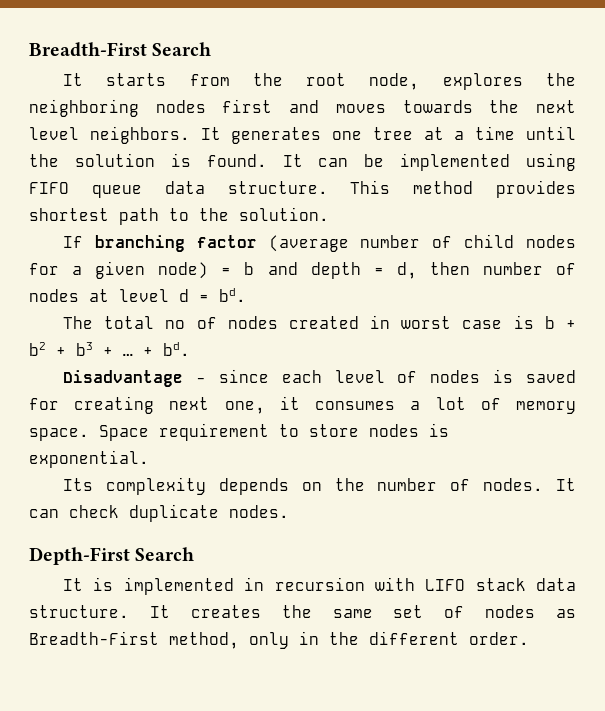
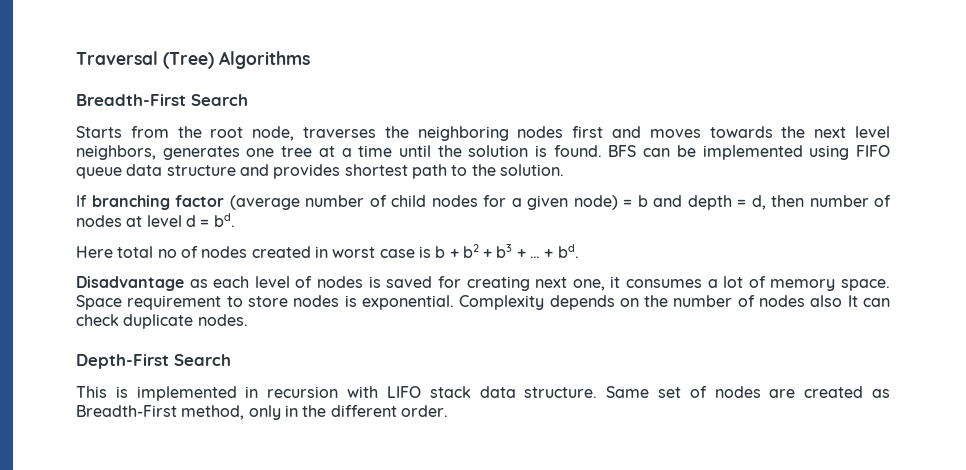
+ Traversal (Tree) Algorithms
- It starts from the root node, explores the neighboring nodes first and moves towards the next level neighbors. It generates one tree at a time until the solution is found.
+ Starts from the root node, traverses the neighboring nodes first and moves towards the next level neighbors, generates one tree at a time until the solution is found.
- It can be implemented using FIFO queue data structure. This method provides shortest path to the solution.
+ BFS can be implemented using FIFO queue data structure and provides shortest path to the solution.
- The total no of nodes created in worst case is b + b2 + b3 + …
+ Here total no of nodes created in worst case is b + b2 + b3 + …
- Disadvantage − since each level of nodes is saved for creating next one, it consumes a lot of memory space.
+ Disadvantage as each level of nodes is saved for creating next one, it consumes a lot of memory space.
- Space requirement to store nodes is exponential.
- Its complexity depends on the number of nodes. It can check duplicate nodes.
+ Space requirement to store nodes is exponential. Complexity depends on the number of nodes also It can check duplicate nodes.
- It is implemented in recursion with LIFO stack data structure.
+ This is implemented in recursion with LIFO stack data structure.
- It creates the same set of nodes as Breadth-First method, only in the different order.
+ Same set of nodes are created as Breadth-First method, only in the different order.

